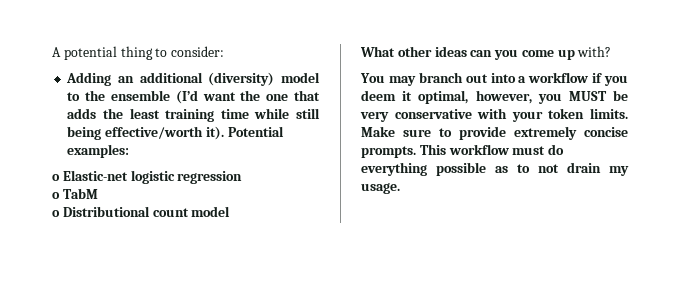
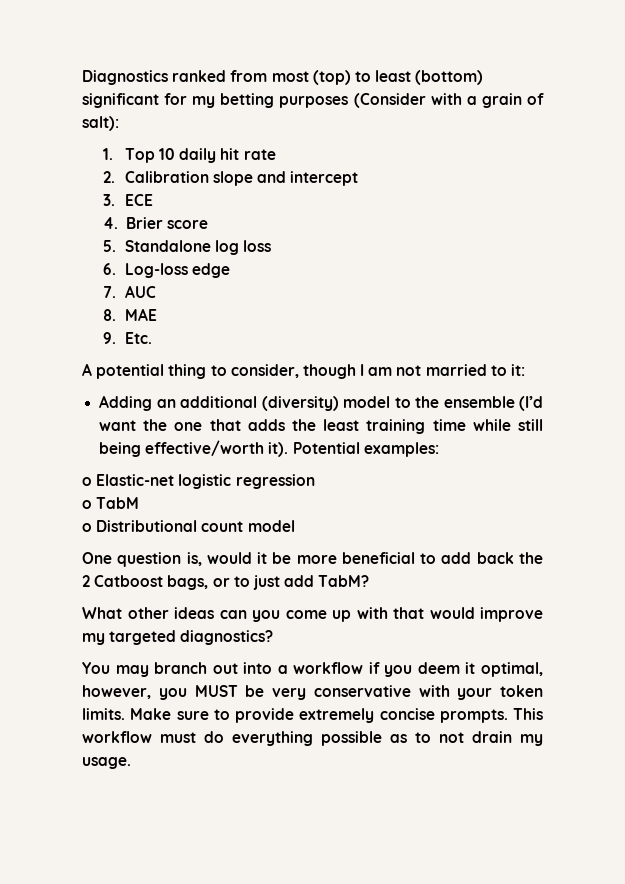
- A potential thing to consider:
+ Diagnostics ranked from most (top) to least (bottom) significant for my betting purposes (Consider with a grain of salt):
+ 1. Top 10 daily hit rate
+ 2. Calibration slope and intercept
+ 3. ECE
+ 4. Brier score
+ 5. Standalone log loss
+ 6. Log-loss edge
+ 7. AUC
+ 8. MAE
+ 9. Etc.
+ A potential thing to consider, though I am not married to it:
+ One question is, would it be more beneficial to add back the 2 Catboost bags, or to just add TabM?
- What other ideas can you come up with?
+ What other ideas can you come up with that would improve my targeted diagnostics?

